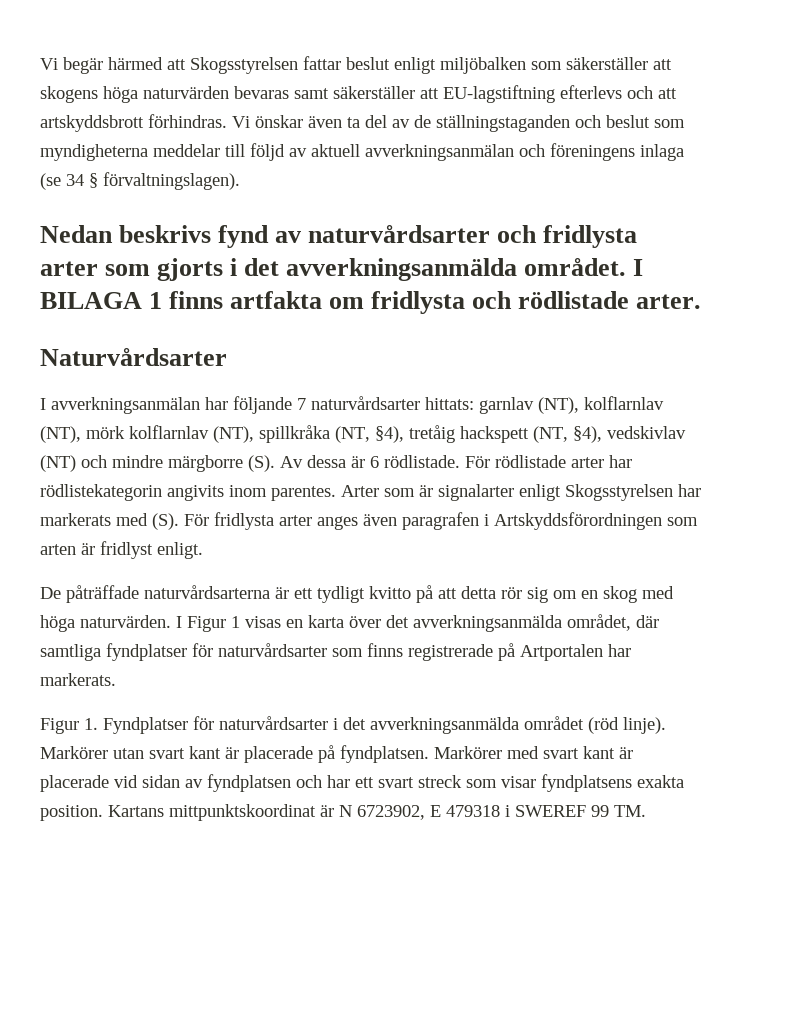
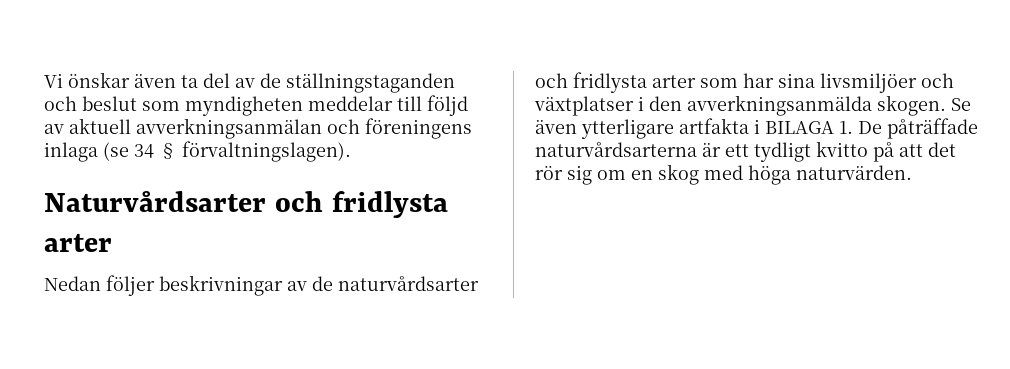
- Vi begär härmed att Skogsstyrelsen fattar beslut enligt miljöbalken som säkerställer att skogens höga naturvärden bevaras samt säkerställer att EU-lagstiftning efterlevs och att artskyddsbrott förhindras. Vi önskar även ta del av de ställningstaganden och beslut som myndigheterna meddelar till följd av aktuell avverkningsanmälan och föreningens inlaga (se 34 § förvaltningslagen).
+ Vi önskar även ta del av de ställningstaganden och beslut som myndigheten meddelar till följd av aktuell avverkningsanmälan och föreningens inlaga (se 34 § förvaltningslagen).
- Nedan beskrivs fynd av naturvårdsarter och fridlysta arter som gjorts i det avverkningsanmälda området. I BILAGA 1 finns artfakta om fridlysta och rödlistade arter.
- Naturvårdsarter
- I avverkningsanmälan har följande 7 naturvårdsarter hittats: garnlav (NT), kolflarnlav (NT), mörk kolflarnlav (NT), spillkråka (NT, §4), tretåig hackspett (NT, §4), vedskivlav (NT) och mindre märgborre (S). Av dessa är 6 rödlistade. För rödlistade arter har rödlistekategorin angivits inom parentes. Arter som är signalarter enligt Skogsstyrelsen har markerats med (S). För fridlysta arter anges även paragrafen i Artskyddsförordningen som arten är fridlyst enligt.
- De påträffade naturvårdsarterna är ett tydligt kvitto på att detta rör sig om en skog med höga naturvärden. I Figur 1 visas en karta över det avverkningsanmälda området, där samtliga fyndplatser för naturvårdsarter som finns registrerade på Artportalen har markerats.
- Figur 1. Fyndplatser för naturvårdsarter i det avverkningsanmälda området (röd linje). Markörer utan svart kant är placerade på fyndplatsen. Markörer med svart kant är placerade vid sidan av fyndplatsen och har ett svart streck som visar fyndplatsens exakta position. Kartans mittpunktskoordinat är N 6723902, E 479318 i SWEREF 99 TM.
+ Naturvårdsarter och fridlysta arter
+ Nedan följer beskrivningar av de naturvårdsarter och fridlysta arter som har sina livsmiljöer och växtplatser i den avverkningsanmälda skogen. Se även ytterligare artfakta i BILAGA 1. De påträffade naturvårdsarterna är ett tydligt kvitto på att det rör sig om en skog med höga naturvärden.

